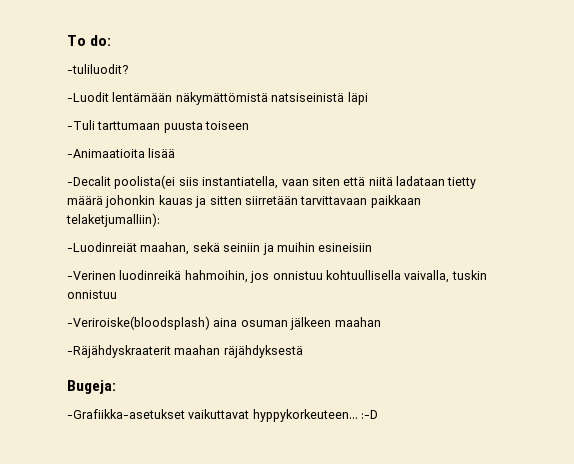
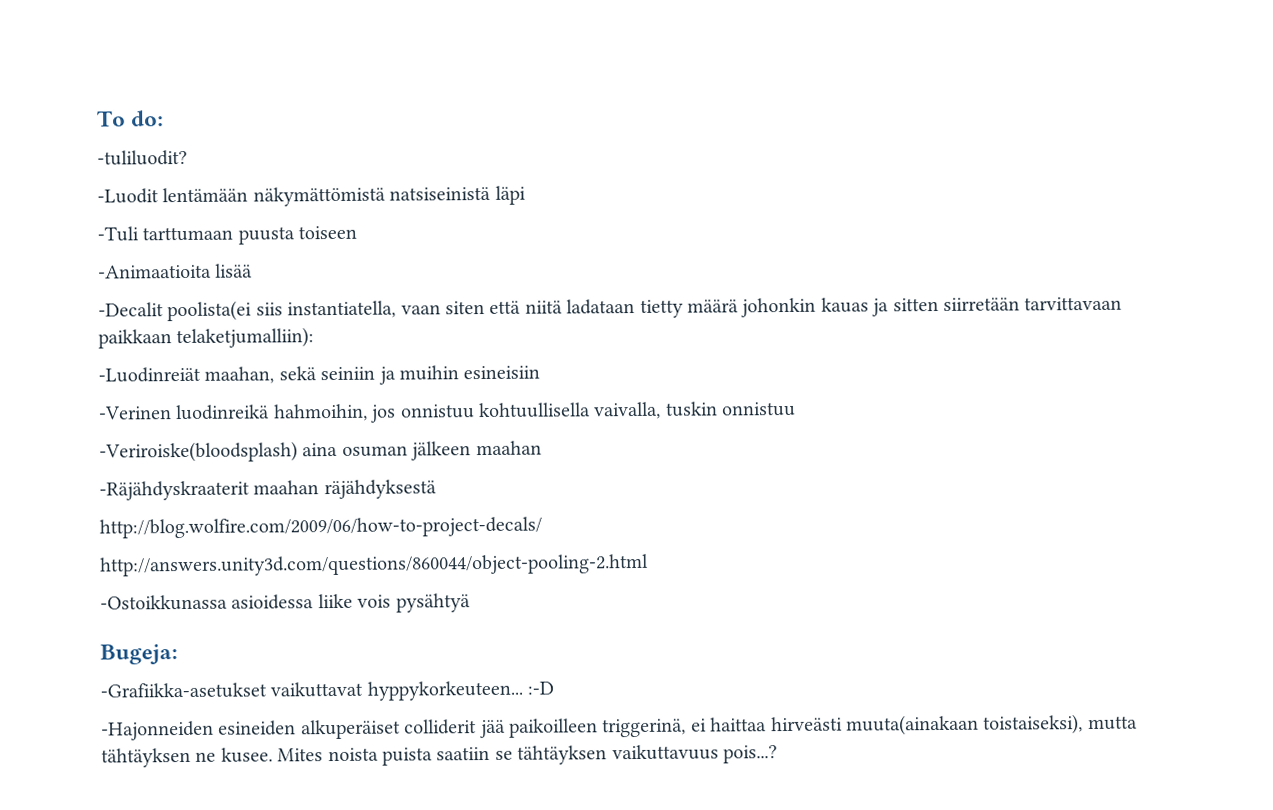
+ http://blog.wolfire.com/2009/06/how-to-project-decals/
+ http://answers.unity3d.com/questions/860044/object-pooling-2.html
+ -Ostoikkunassa asioidessa liike vois pysähtyä
+ -Hajonneiden esineiden alkuperäiset colliderit jää paikoilleen triggerinä, ei haittaa hirveästi muuta(ainakaan toistaiseksi), mutta tähtäyksen ne kusee. Mites noista puista saatiin se tähtäyksen vaikuttavuus pois...?

